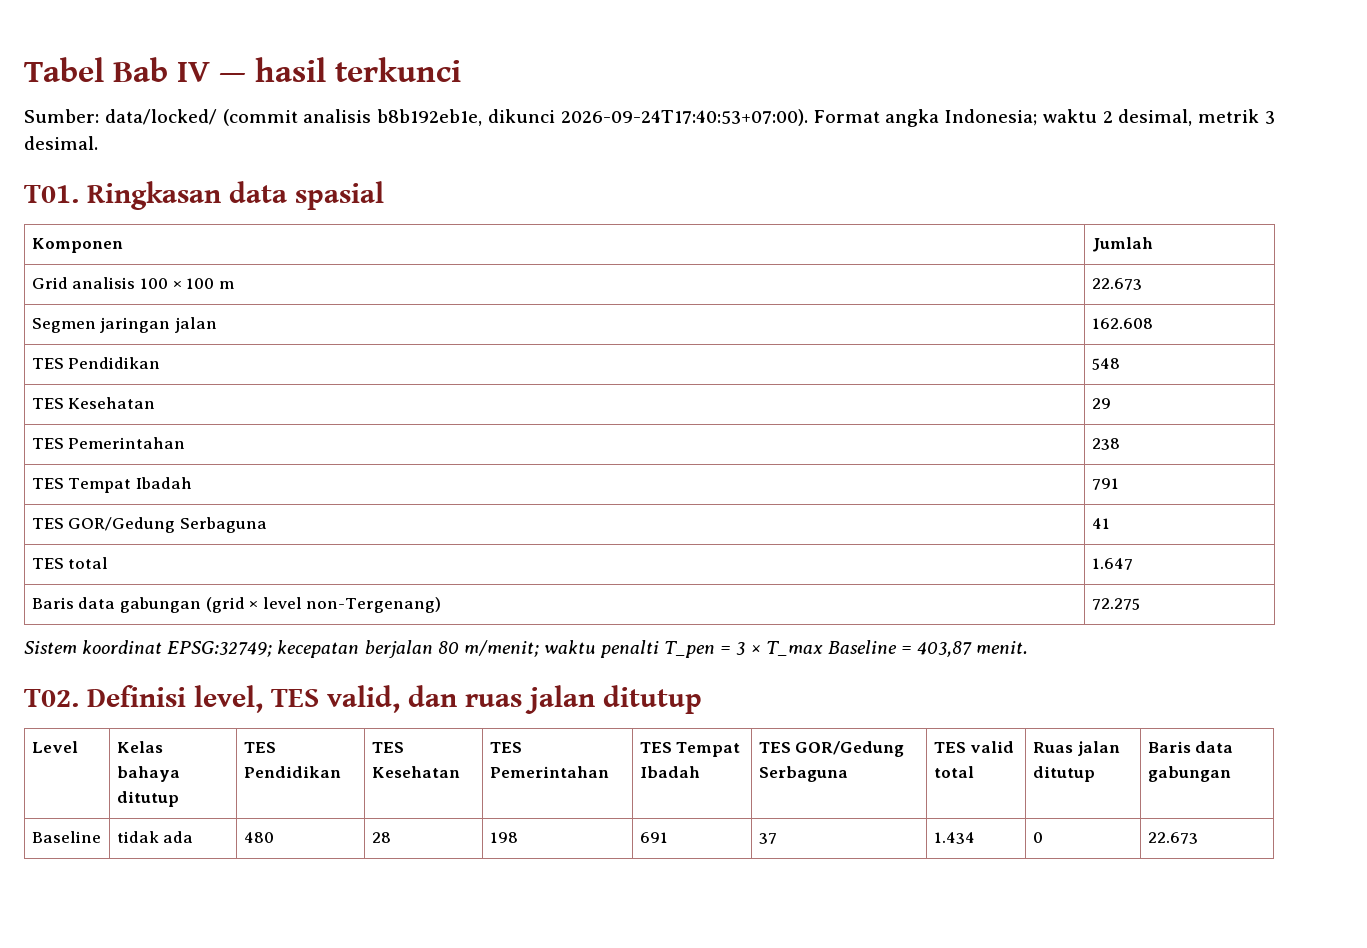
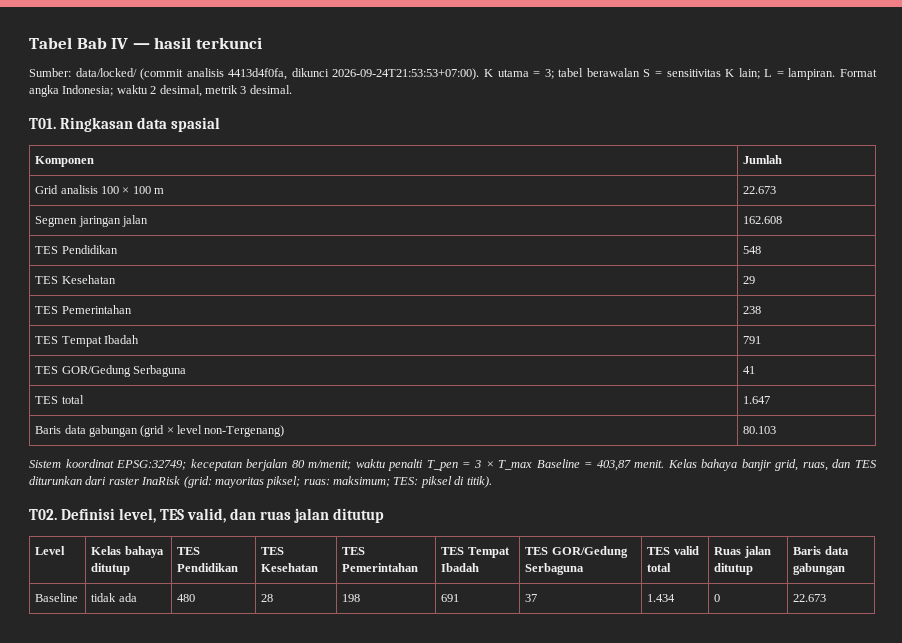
- Sumber: data/locked/ (commit analisis b8b192eb1e, dikunci 2026-09-24T17:40:53+07:00).
+ Sumber: data/locked/ (commit analisis 4413d4f0fa, dikunci 2026-09-24T21:53:53+07:00). K utama = 3; tabel berawalan S = sensitivitas K lain; L = lampiran.
- Baris data gabungan (grid × level non-Tergenang) | 72.275
+ Baris data gabungan (grid × level non-Tergenang) | 80.103
+ Kelas bahaya banjir grid, ruas, dan TES diturunkan dari raster InaRisk (grid: mayoritas piksel; ruas: maksimum; TES: piksel di titik).

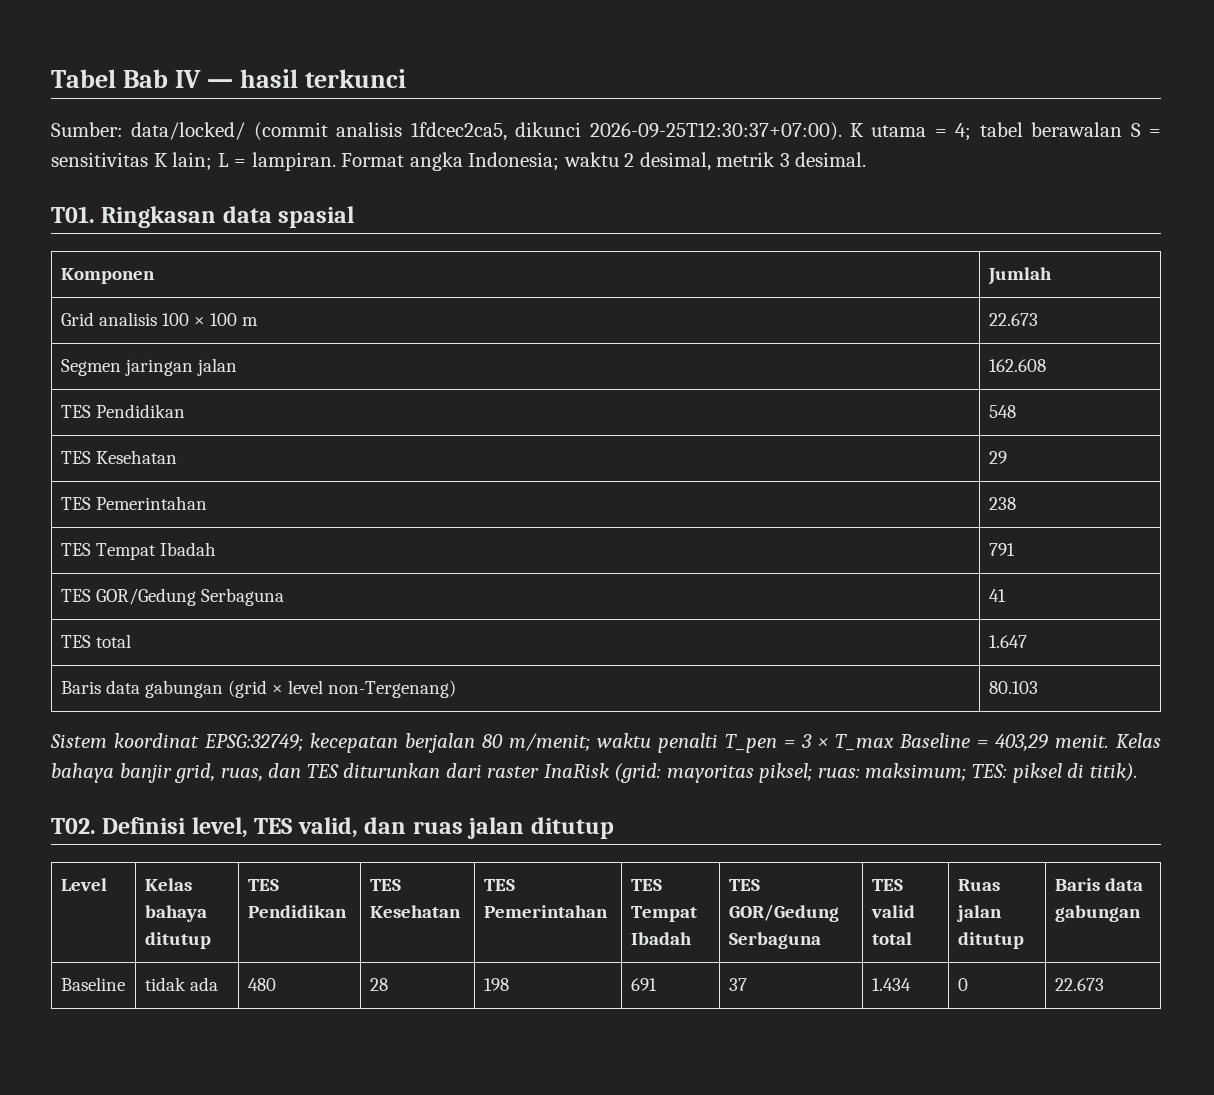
- Sumber: data/locked/ (commit analisis 4413d4f0fa, dikunci 2026-09-24T21:53:53+07:00).
+ Sumber: data/locked/ (commit analisis 1fdcec2ca5, dikunci 2026-09-25T12:30:37+07:00).
- K utama = 3; tabel berawalan S = sensitivitas K lain; L = lampiran.
+ K utama = 4; tabel berawalan S = sensitivitas K lain; L = lampiran.
- Sistem koordinat EPSG:32749; kecepatan berjalan 80 m/menit; waktu penalti T_pen = 3 × T_max Baseline = 403,87 menit.
+ Sistem koordinat EPSG:32749; kecepatan berjalan 80 m/menit; waktu penalti T_pen = 3 × T_max Baseline = 403,29 menit.

